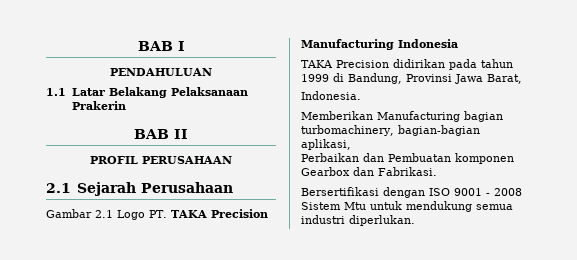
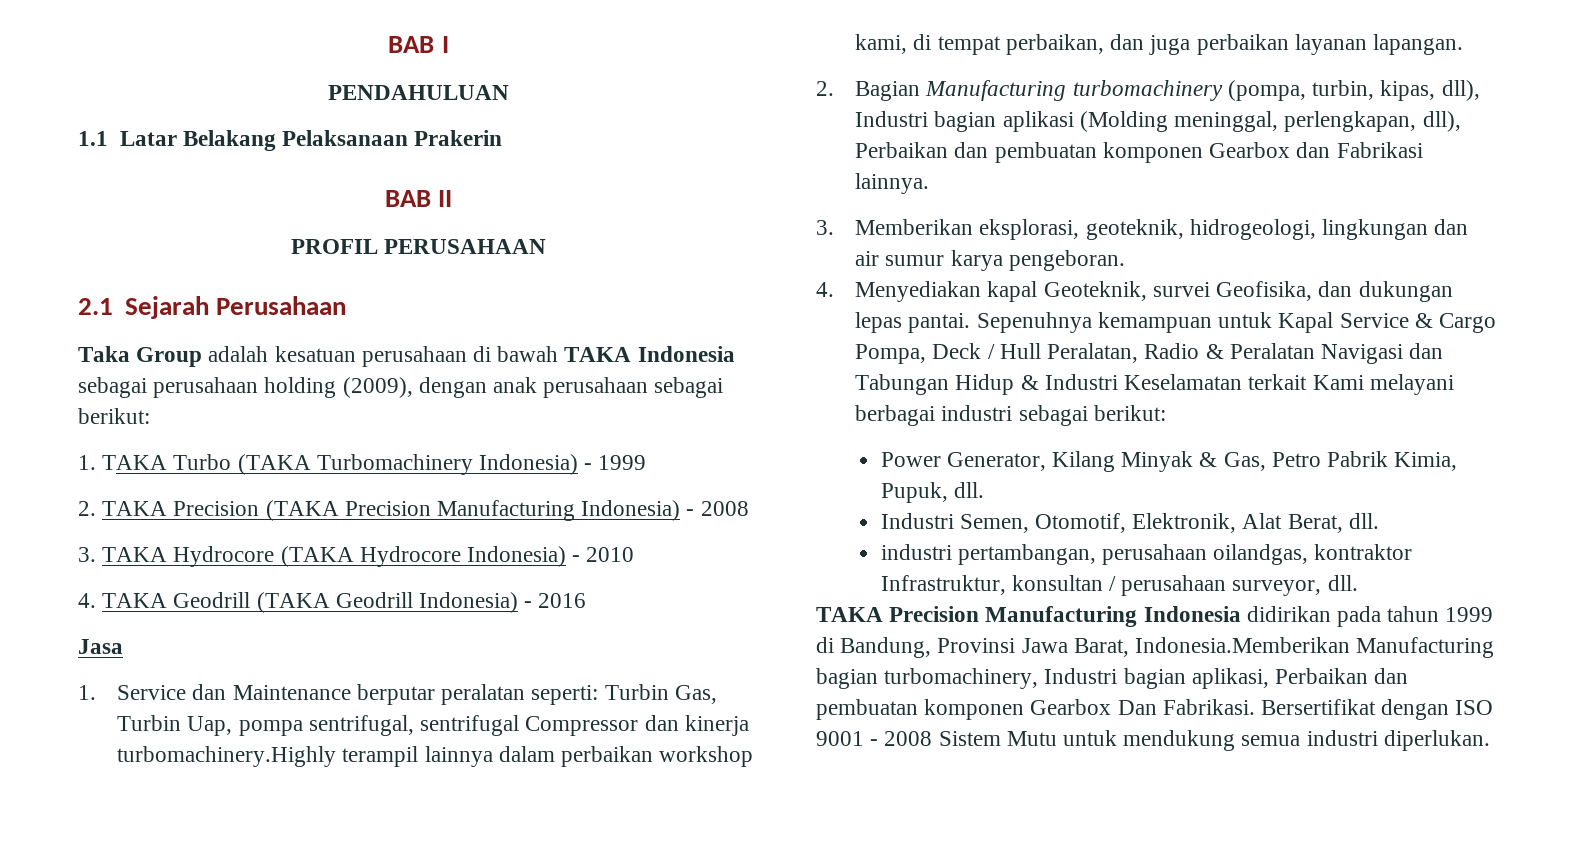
- Gambar 2.1 Logo PT. TAKA Precision Manufacturing Indonesia
- TAKA Precision didirikan pada tahun 1999 di Bandung, Provinsi Jawa Barat,
- Indonesia.
- Memberikan Manufacturing bagian turbomachinery, bagian-bagian aplikasi,
- Perbaikan dan Pembuatan komponen Gearbox dan Fabrikasi.
- Bersertifikasi dengan ISO 9001 - 2008 Sistem Mtu untuk mendukung semua industri diperlukan.
+ Taka Group adalah kesatuan perusahaan di bawah TAKA Indonesia sebagai perusahaan holding (2009), dengan anak perusahaan sebagai berikut:
+ 1. TAKA Turbo (TAKA Turbomachinery Indonesia) - 1999
+ 2. TAKA Precision (TAKA Precision Manufacturing Indonesia) - 2008
+ 3. TAKA Hydrocore (TAKA Hydrocore Indonesia) - 2010
+ 4. TAKA Geodrill (TAKA Geodrill Indonesia) - 2016
+ Jasa
+ 1. Service dan Maintenance berputar peralatan seperti: Turbin Gas, Turbin Uap, pompa sentrifugal, sentrifugal Compressor dan kinerja turbomachinery.Highly terampil lainnya dalam perbaikan workshop kami, di tempat perbaikan, dan juga perbaikan layanan lapangan.
+ 2. Bagian Manufacturing turbomachinery (pompa, turbin, kipas, dll), Industri bagian aplikasi (Molding meninggal, perlengkapan, dll), Perbaikan dan pembuatan komponen Gearbox dan Fabrikasi lainnya.
+ 3. Memberikan eksplorasi, geoteknik, hidrogeologi, lingkungan dan air sumur karya pengeboran.
+ 4. Menyediakan kapal Geoteknik, survei Geofisika, dan dukungan lepas pantai. Sepenuhnya kemampuan untuk Kapal Service & Cargo Pompa, Deck / Hull Peralatan, Radio & Peralatan Navigasi dan Tabungan Hidup & Industri Keselamatan terkait Kami melayani berbagai industri sebagai berikut:
+ Power Generator, Kilang Minyak & Gas, Petro Pabrik Kimia, Pupuk, dll.
+ Industri Semen, Otomotif, Elektronik, Alat Berat, dll.
+ industri pertambangan, perusahaan oilandgas, kontraktor Infrastruktur, konsultan / perusahaan surveyor, dll.
+ TAKA Precision Manufacturing Indonesia didirikan pada tahun 1999 di Bandung, Provinsi Jawa Barat, Indonesia.Memberikan Manufacturing bagian turbomachinery, Industri bagian aplikasi, Perbaikan dan pembuatan komponen Gearbox Dan Fabrikasi. Bersertifikat dengan ISO 9001 - 2008 Sistem Mutu untuk mendukung semua industri diperlukan.

